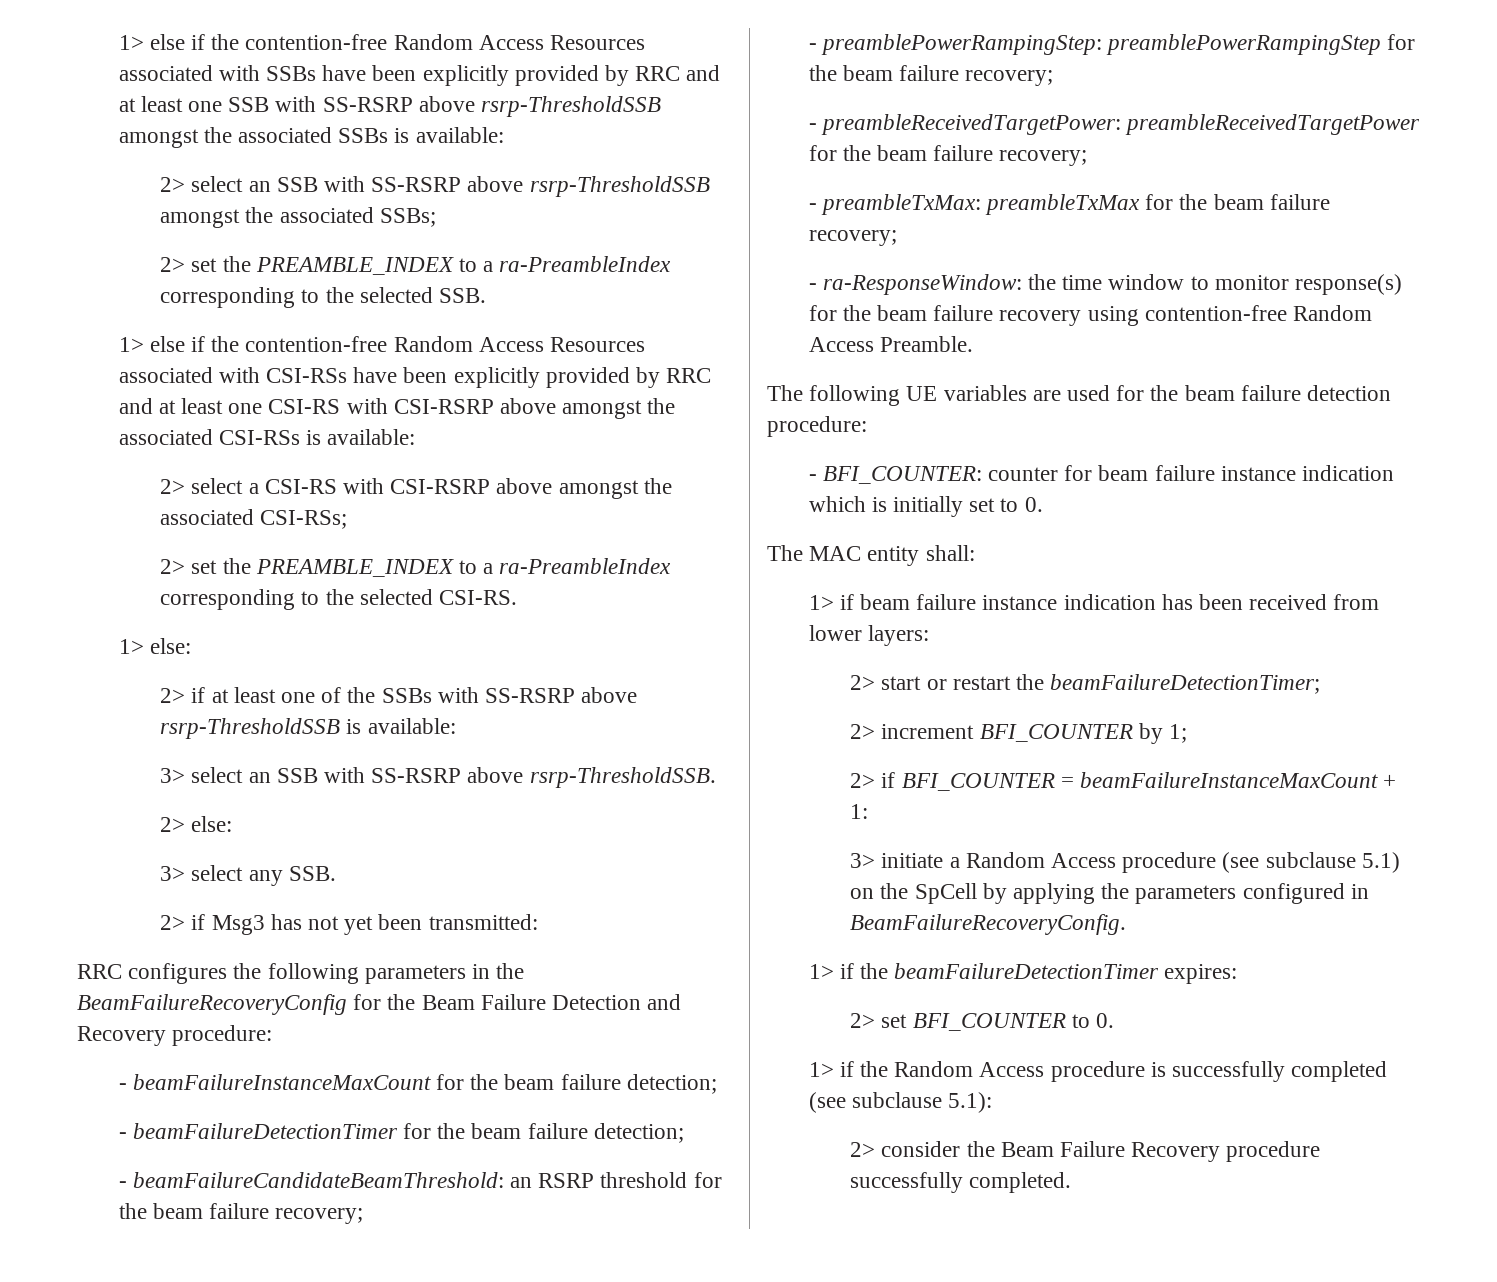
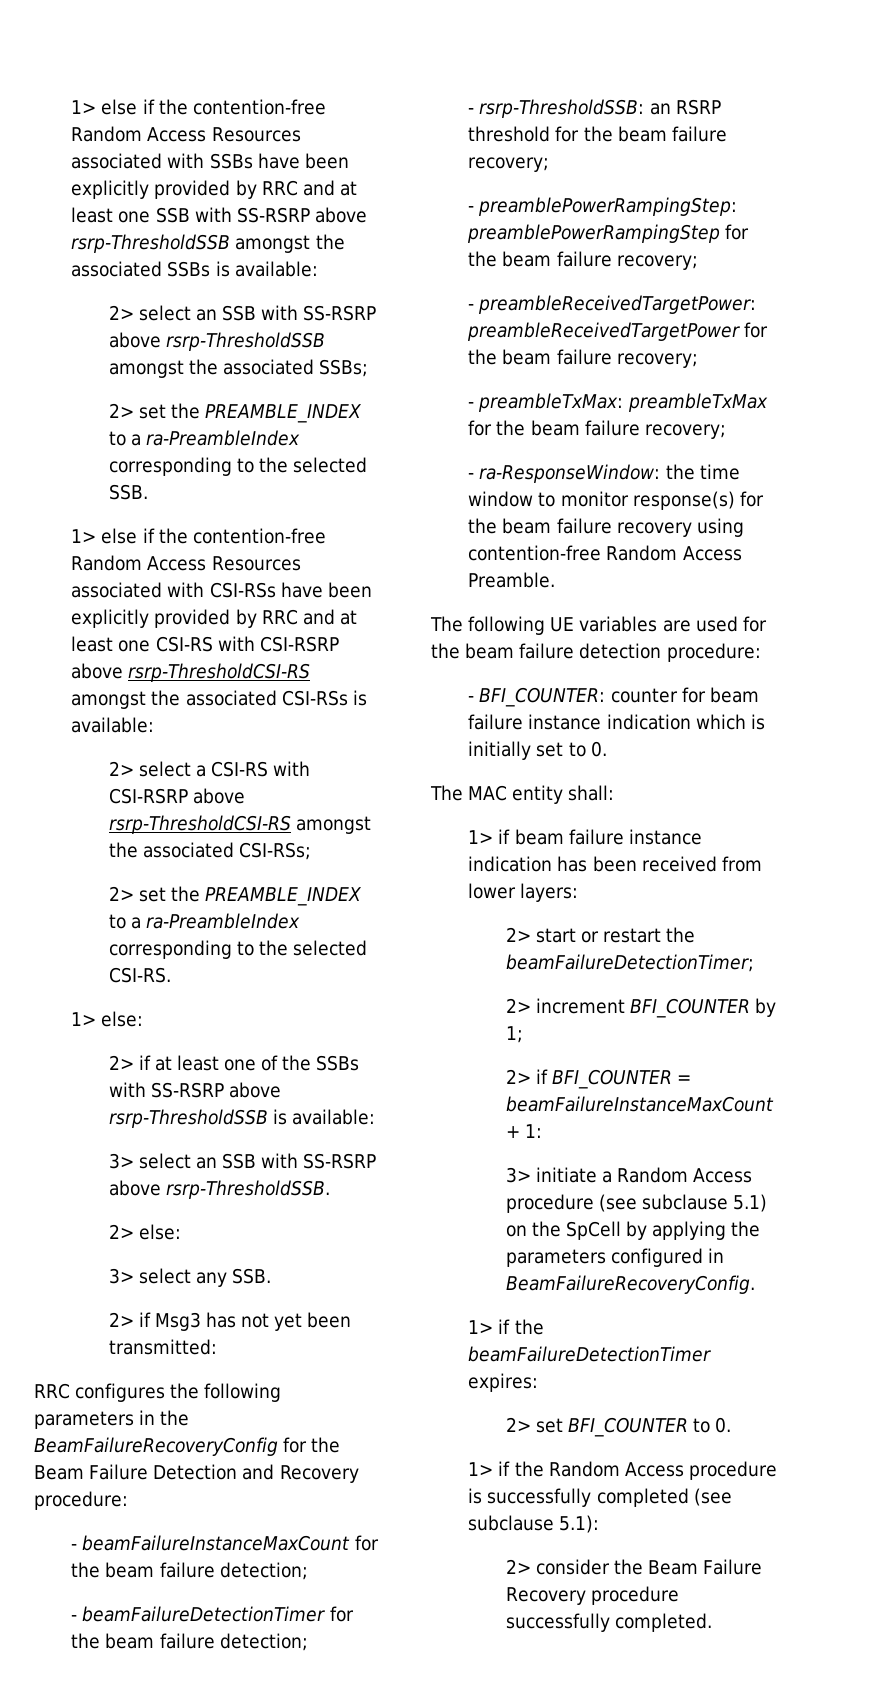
- 1> else if the contention-free Random Access Resources associated with CSI-RSs have been explicitly provided by RRC and at least one CSI-RS with CSI-RSRP above amongst the associated CSI-RSs is available:
+ 1> else if the contention-free Random Access Resources associated with CSI-RSs have been explicitly provided by RRC and at least one CSI-RS with CSI-RSRP above rsrp-ThresholdCSI-RS amongst the associated CSI-RSs is available:
- 2> select a CSI-RS with CSI-RSRP above amongst the associated CSI-RSs;
+ 2> select a CSI-RS with CSI-RSRP above rsrp-ThresholdCSI-RS amongst the associated CSI-RSs;
- - beamFailureCandidateBeamThreshold: an RSRP threshold for the beam failure recovery;
+ - rsrp-ThresholdSSB: an RSRP threshold for the beam failure recovery;

